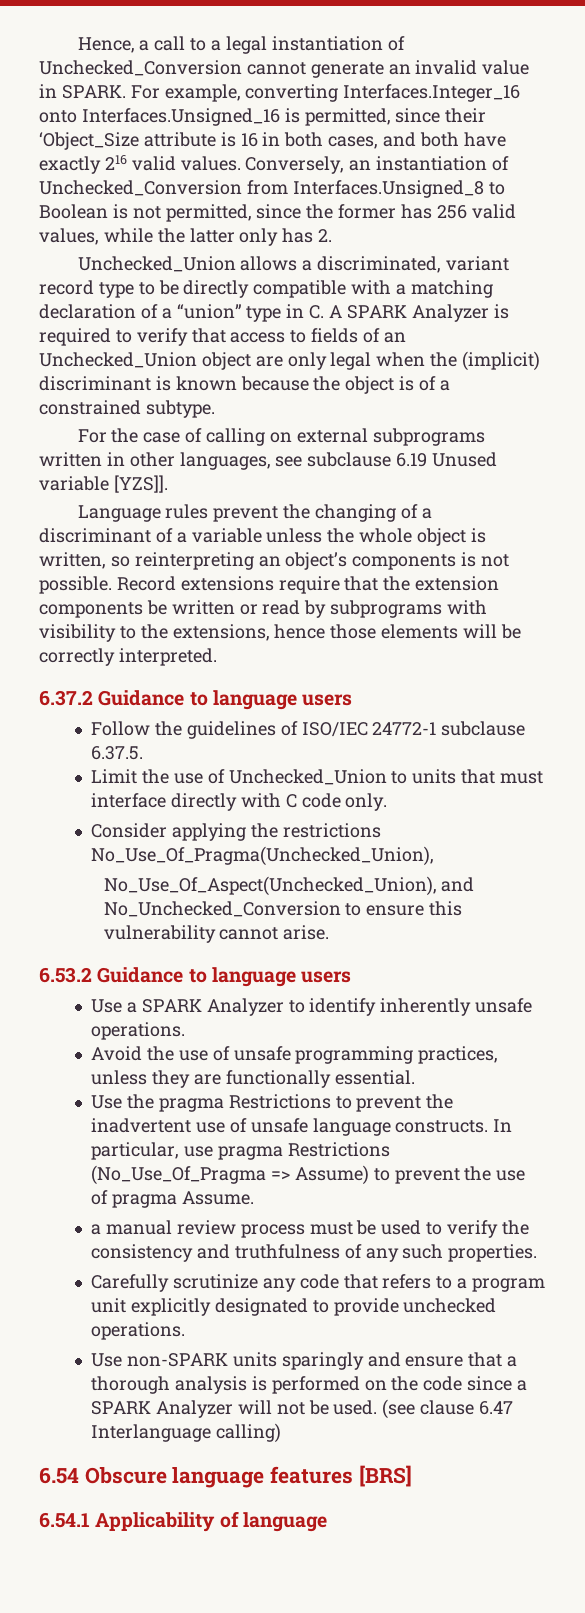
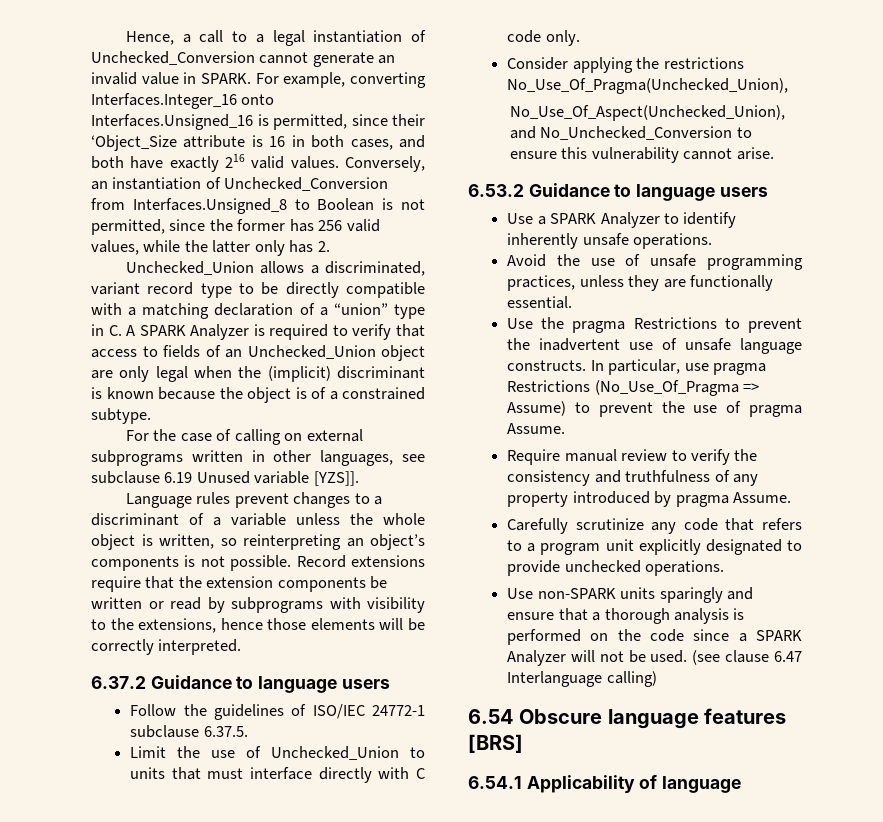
- Language rules prevent the changing of a discriminant of a variable unless the whole object is written, so reinterpreting an object’s components is not possible.
+ Language rules prevent changes to a discriminant of a variable unless the whole object is written, so reinterpreting an object’s components is not possible.
- a manual review process must be used to verify the consistency and truthfulness of any such properties.
+ Require manual review to verify the consistency and truthfulness of any property introduced by pragma Assume.

